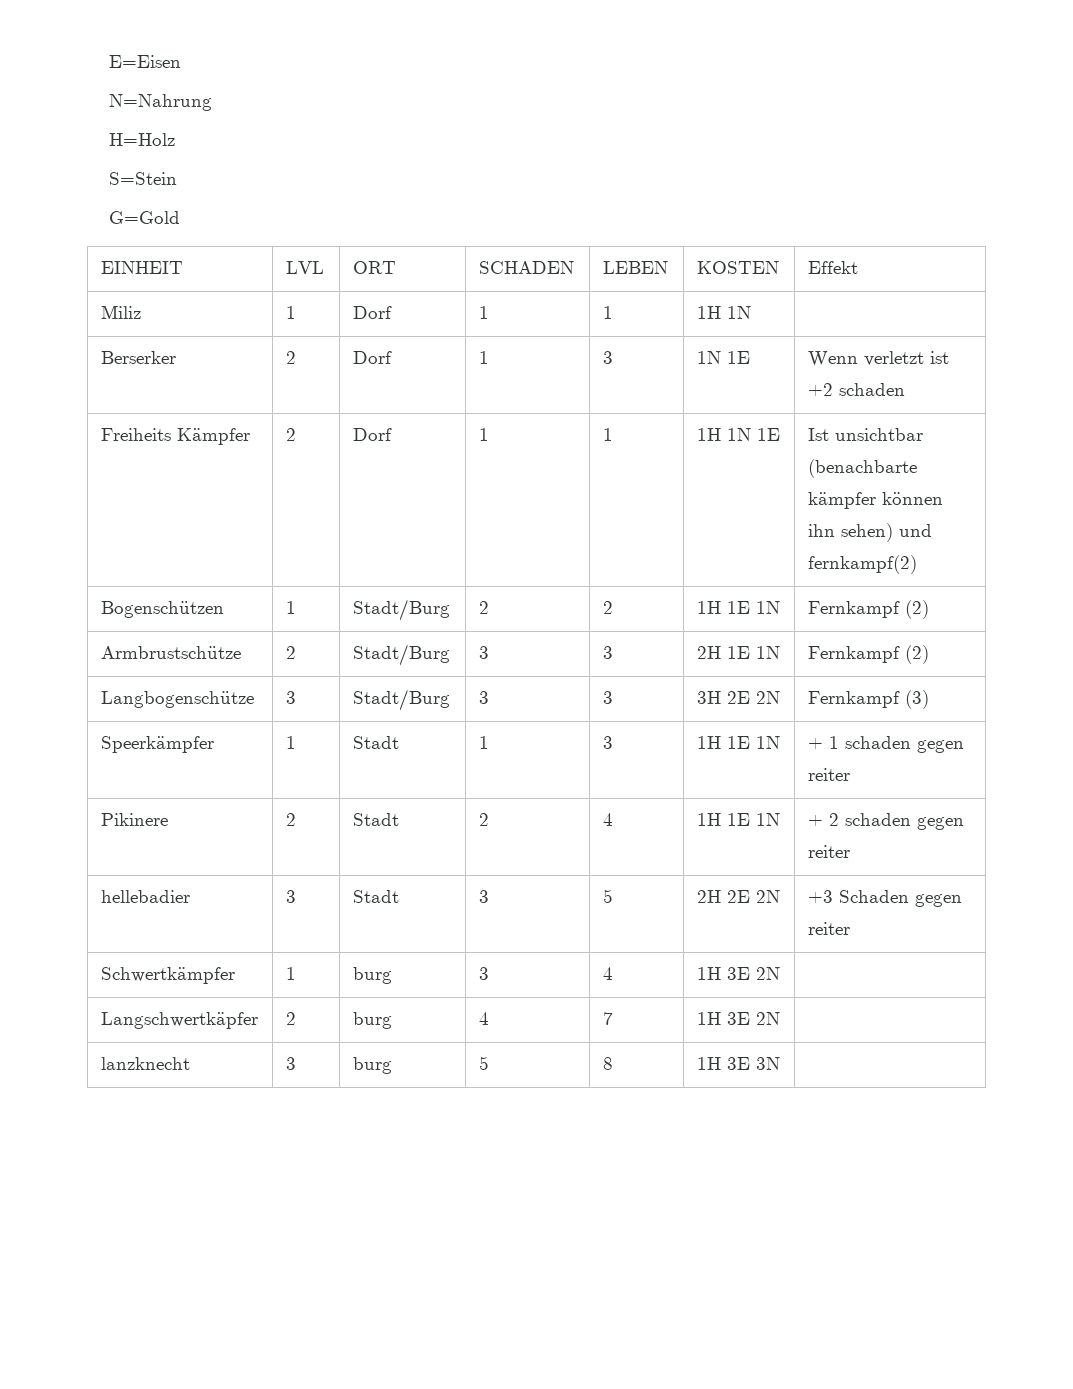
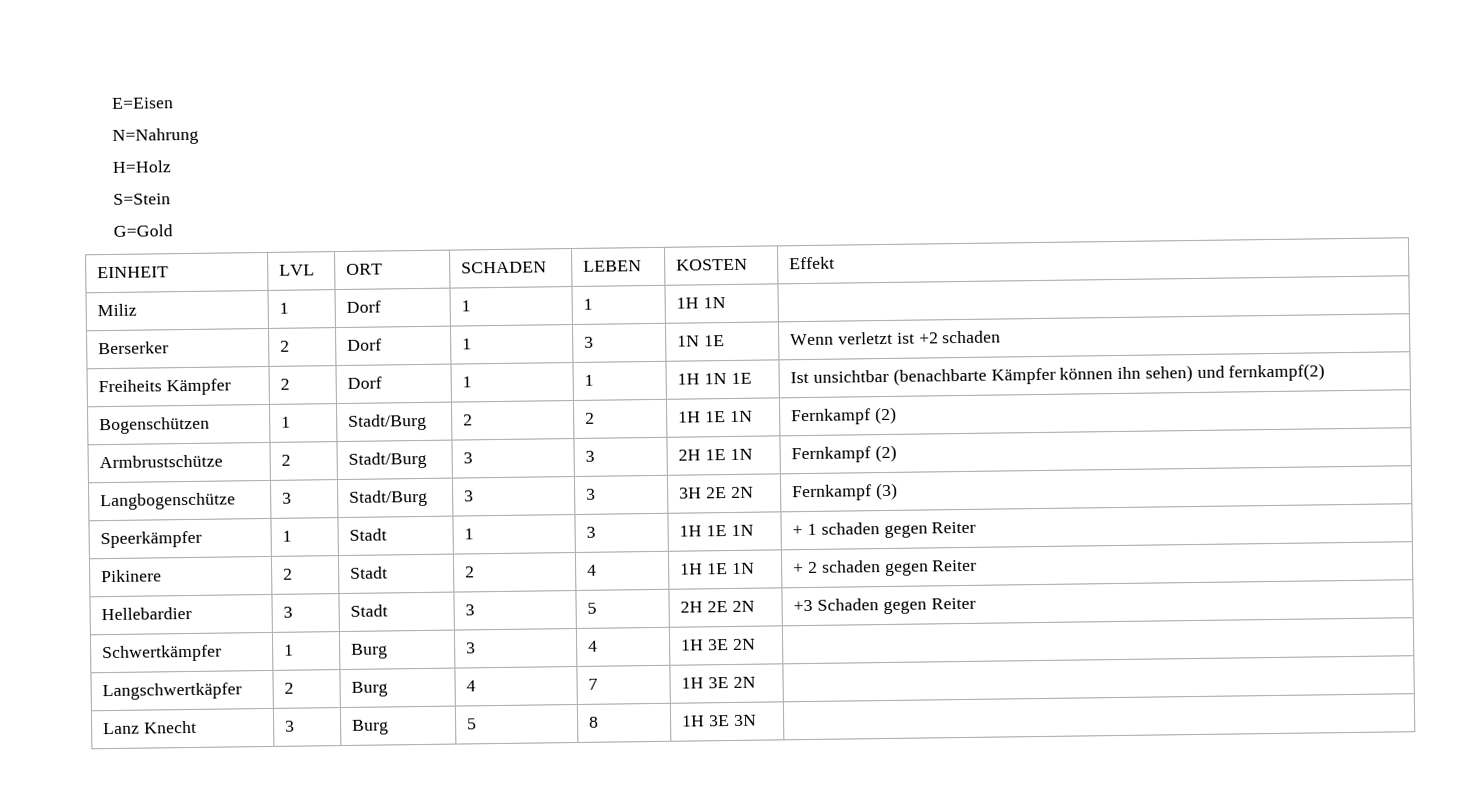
- Freiheits Kämpfer | 2 | Dorf | 1 | 1 | 1H 1N 1E | Ist unsichtbar (benachbarte kämpfer können ihn sehen) und fernkampf(2)
+ Freiheits Kämpfer | 2 | Dorf | 1 | 1 | 1H 1N 1E | Ist unsichtbar (benachbarte Kämpfer können ihn sehen) und fernkampf(2)
- Speerkämpfer | 1 | Stadt | 1 | 3 | 1H 1E 1N | + 1 schaden gegen reiter
+ Speerkämpfer | 1 | Stadt | 1 | 3 | 1H 1E 1N | + 1 schaden gegen Reiter
- Pikinere | 2 | Stadt | 2 | 4 | 1H 1E 1N | + 2 schaden gegen reiter
- hellebadier | 3 | Stadt | 3 | 5 | 2H 2E 2N | +3 Schaden gegen reiter
+ Pikinere | 2 | Stadt | 2 | 4 | 1H 1E 1N | + 2 schaden gegen Reiter
+ Hellebardier | 3 | Stadt | 3 | 5 | 2H 2E 2N | +3 Schaden gegen Reiter
- Schwertkämpfer | 1 | burg | 3 | 4 | 1H 3E 2N |
+ Schwertkämpfer | 1 | Burg | 3 | 4 | 1H 3E 2N |
- Langschwertkäpfer | 2 | burg | 4 | 7 | 1H 3E 2N |
+ Langschwertkäpfer | 2 | Burg | 4 | 7 | 1H 3E 2N |
- lanzknecht | 3 | burg | 5 | 8 | 1H 3E 3N |
+ Lanz Knecht | 3 | Burg | 5 | 8 | 1H 3E 3N |

